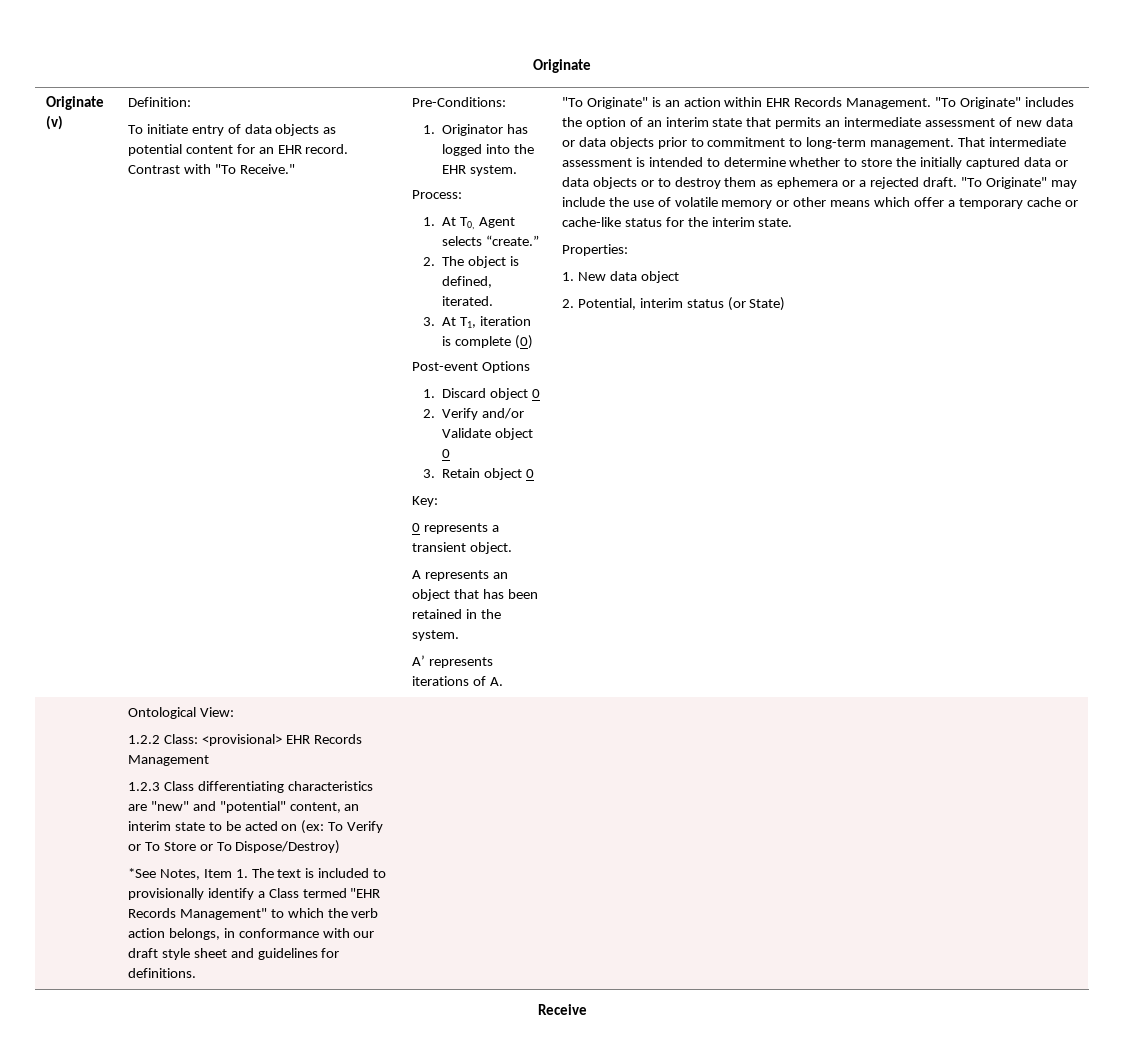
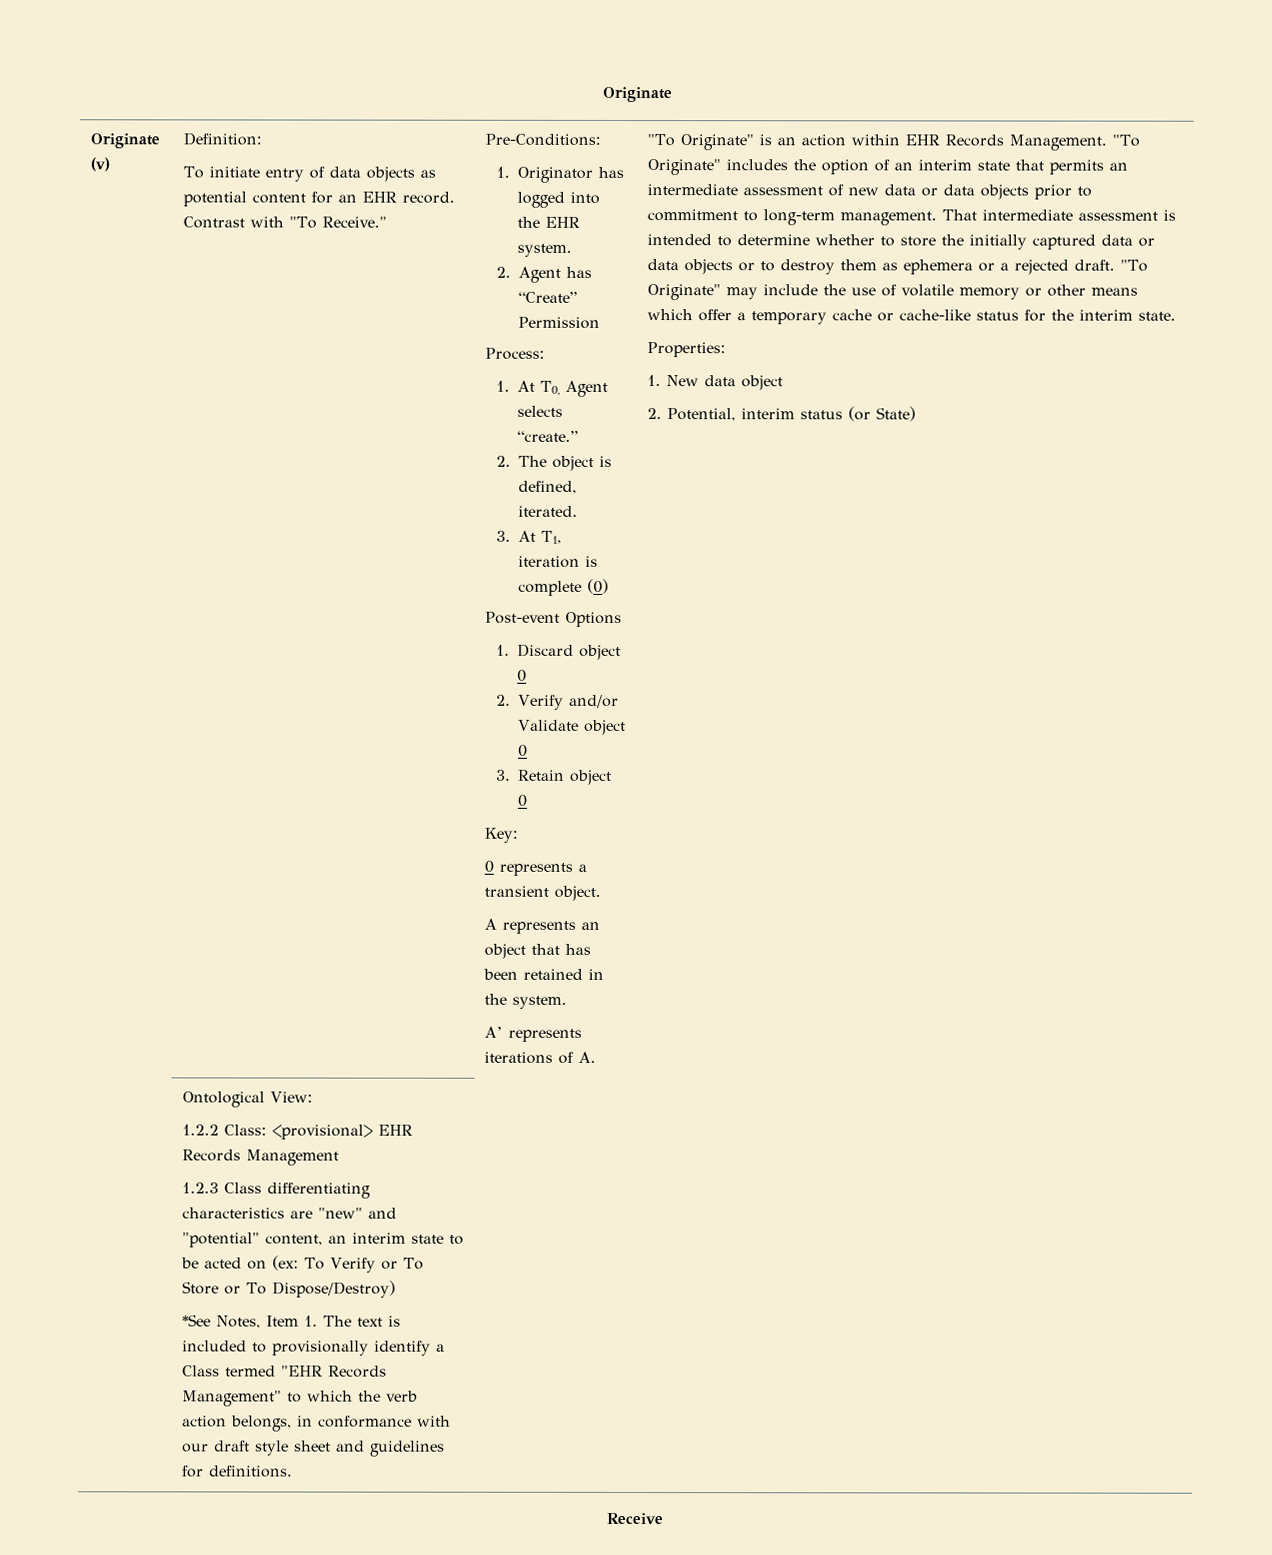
+ 2. Agent has “Create” Permission

